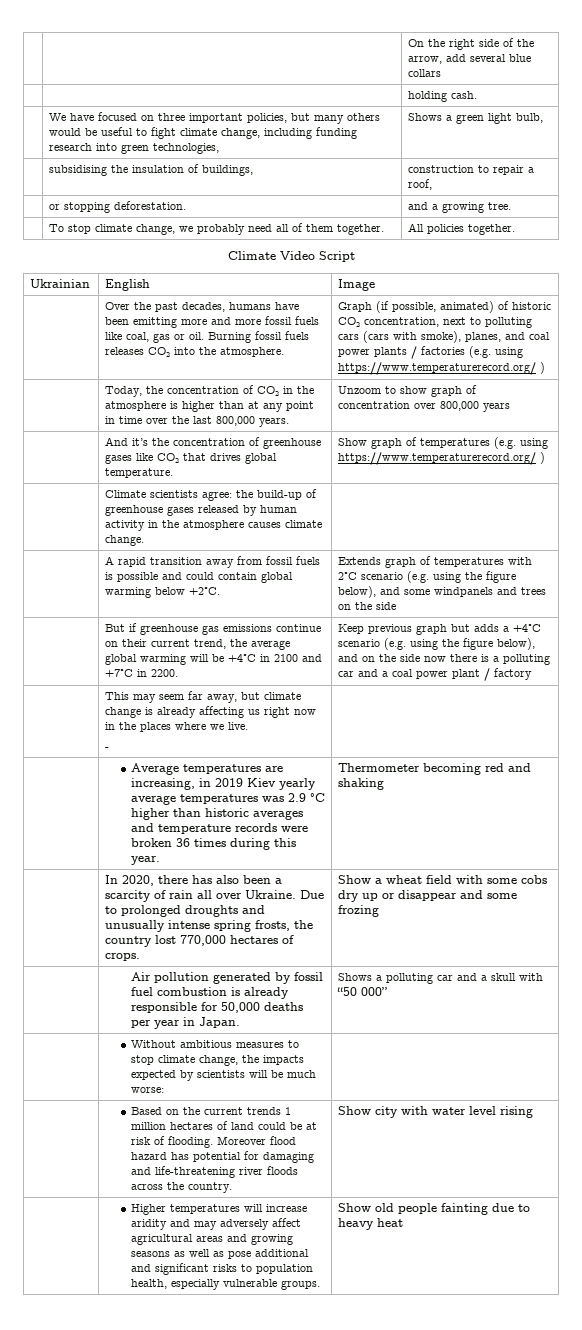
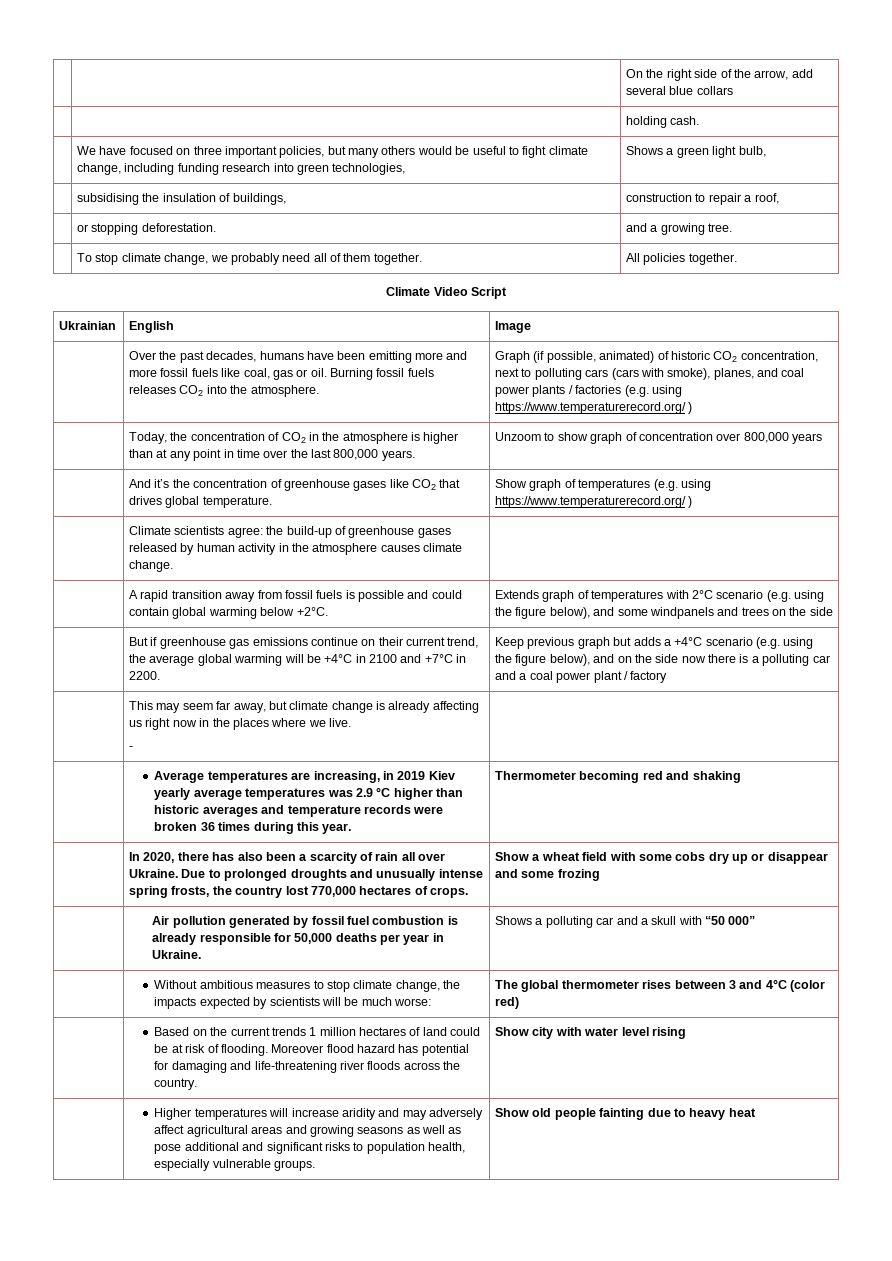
- | Air pollution generated by fossil fuel combustion is already responsible for 50,000 deaths per year in Japan. | Shows a polluting car and a skull with “50 000”
+ | Air pollution generated by fossil fuel combustion is already responsible for 50,000 deaths per year in Ukraine. | Shows a polluting car and a skull with “50 000”
- | Without ambitious measures to stop climate change, the impacts expected by scientists will be much worse: |
+ | Without ambitious measures to stop climate change, the impacts expected by scientists will be much worse: | The global thermometer rises between 3 and 4°C (color red)

